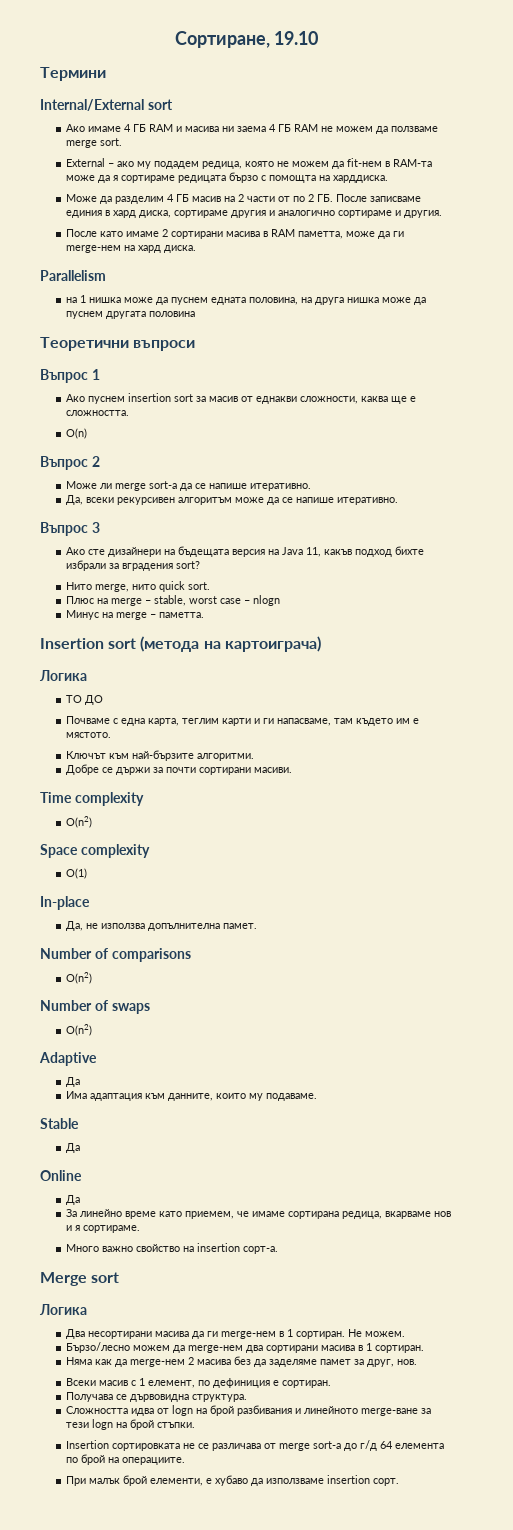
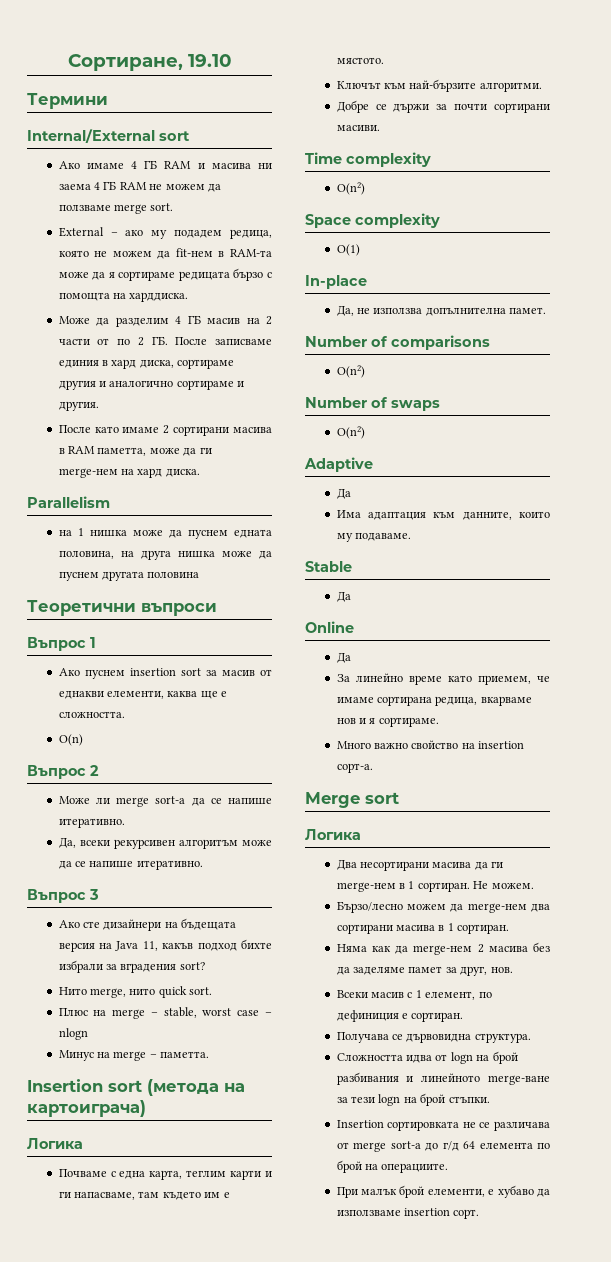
- Aко пуснем insertion sort за масив от еднакви сложности, каква ще е сложността.
+ Aко пуснем insertion sort за масив от еднакви елементи, каква ще е сложността.
- ТО ДО

